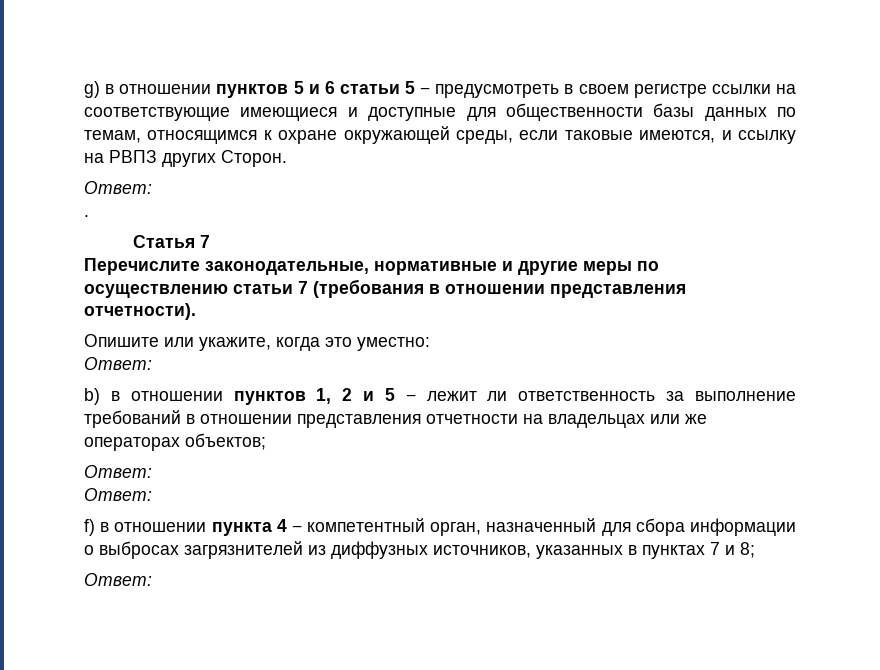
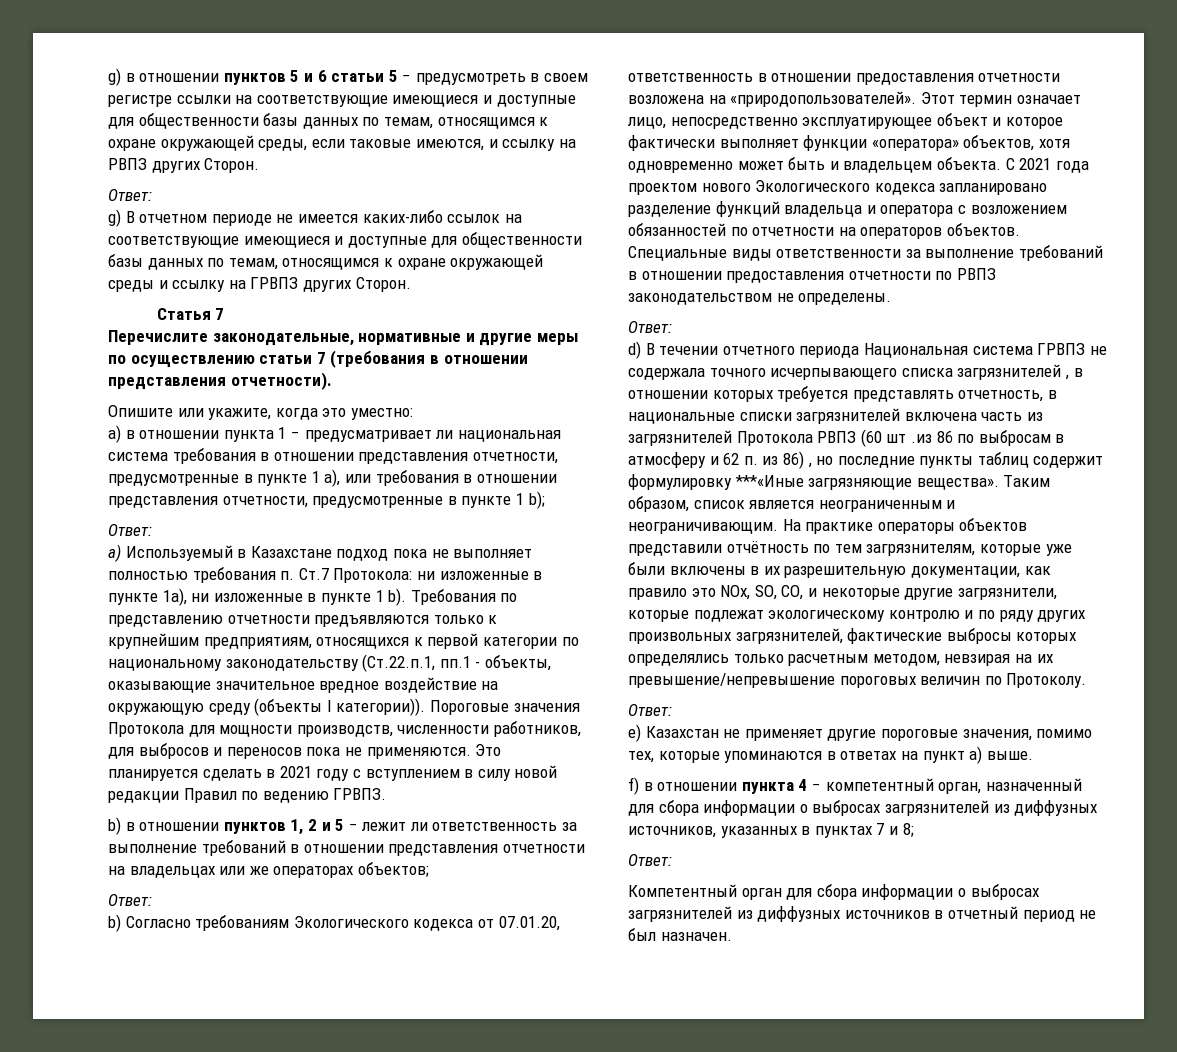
- .
+ g) В отчетном периоде не имеется каких-либо ссылок на соответствующие имеющиеся и доступные для общественности базы данных по темам, относящимся к охране окружающей среды и ссылку на ГРВПЗ других Сторон.
  Опишите или укажите, когда это уместно:
+ а) в отношении пункта 1 − предусматривает ли национальная система требования в отношении представления отчетности, предусмотренные в пункте 1 а), или требования в отношении представления отчетности, предусмотренные в пункте 1 b);
  Ответ:
+ a) Используемый в Казахстане подход пока не выполняет полностью требования п. Ст.7 Протокола: ни изложенные в пункте 1а), ни изложенные в пункте 1 b). Требования по представлению отчетности предъявляются только к крупнейшим предприятиям, относящихся к первой категории по национальному законодательству (Ст.22.п.1, пп.1 - объекты, оказывающие значительное вредное воздействие на окружающую среду (объекты I категории)). Пороговые значения Протокола для мощности производств, численности работников, для выбросов и переносов пока не применяются. Это планируется сделать в 2021 году с вступлением в силу новой редакции Правил по ведению ГРВПЗ.
  b) в отношении пунктов 1, 2 и 5 − лежит ли ответственность за выполнение требований в отношении представления отчетности на владельцах или же операторах объектов;
  Ответ:
+ b) Согласно требованиям Экологического кодекса от 07.01.20, ответственность в отношении предоставления отчетности возложена на «природопользователей». Этот термин означает лицо, непосредственно эксплуатирующее объект и которое фактически выполняет функции «оператора» объектов, хотя одновременно может быть и владельцем объекта. С 2021 года проектом нового Экологического кодекса запланировано разделение функций владельца и оператора с возложением обязанностей по отчетности на операторов объектов. Специальные виды ответственности за выполнение требований в отношении предоставления отчетности по РВПЗ законодательством не определены.
  Ответ:
+ d) В течении отчетного периода Национальная система ГРВПЗ не содержала точного исчерпывающего списка загрязнителей , в отношении которых требуется представлять отчетность, в национальные списки загрязнителей включена часть из загрязнителей Протокола РВПЗ (60 шт .из 86 по выбросам в атмосферу и 62 п. из 86) , но последние пункты таблиц содержит формулировку ***«Иные загрязняющие вещества». Таким образом, список является неограниченным и неограничивающим. На практике операторы объектов представили отчётность по тем загрязнителям, которые уже были включены в их разрешительную документации, как правило это NOx, SO, CO, и некоторые другие загрязнители, которые подлежат экологическому контролю и по ряду других произвольных загрязнителей, фактические выбросы которых определялись только расчетным методом, невзирая на их превышение/непревышение пороговых величин по Протоколу.
+ Ответ:
+ e) Казахстан не применяет другие пороговые значения, помимо тех, которые упоминаются в ответах на пункт а) выше.
+ Компетентный орган для сбора информации о выбросах загрязнителей из диффузных источников в отчетный период не был назначен.

